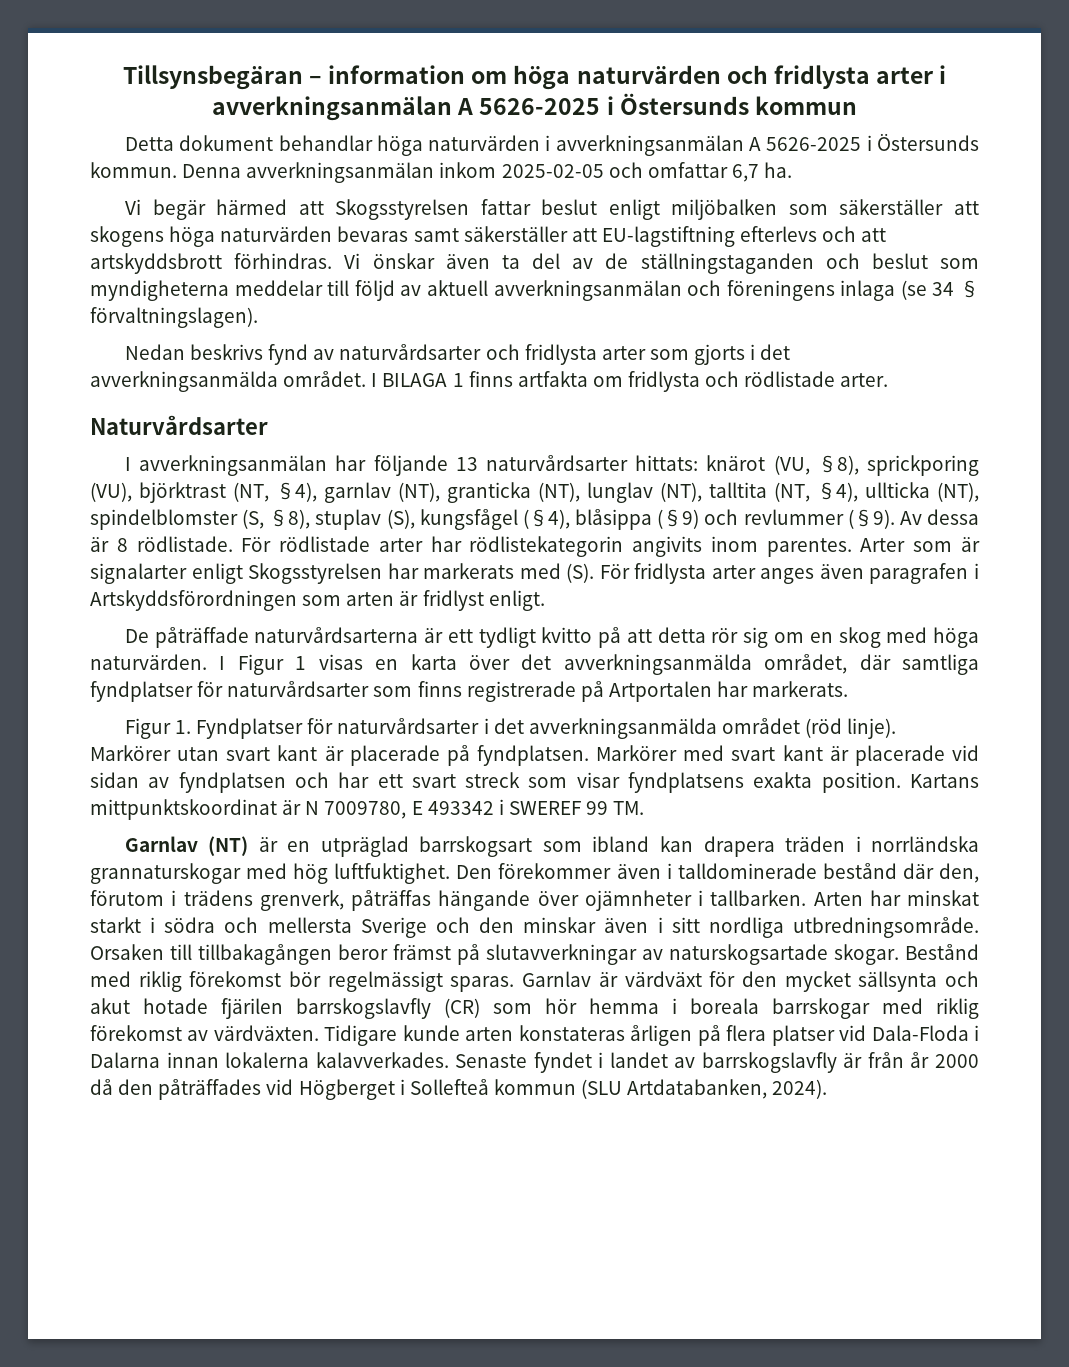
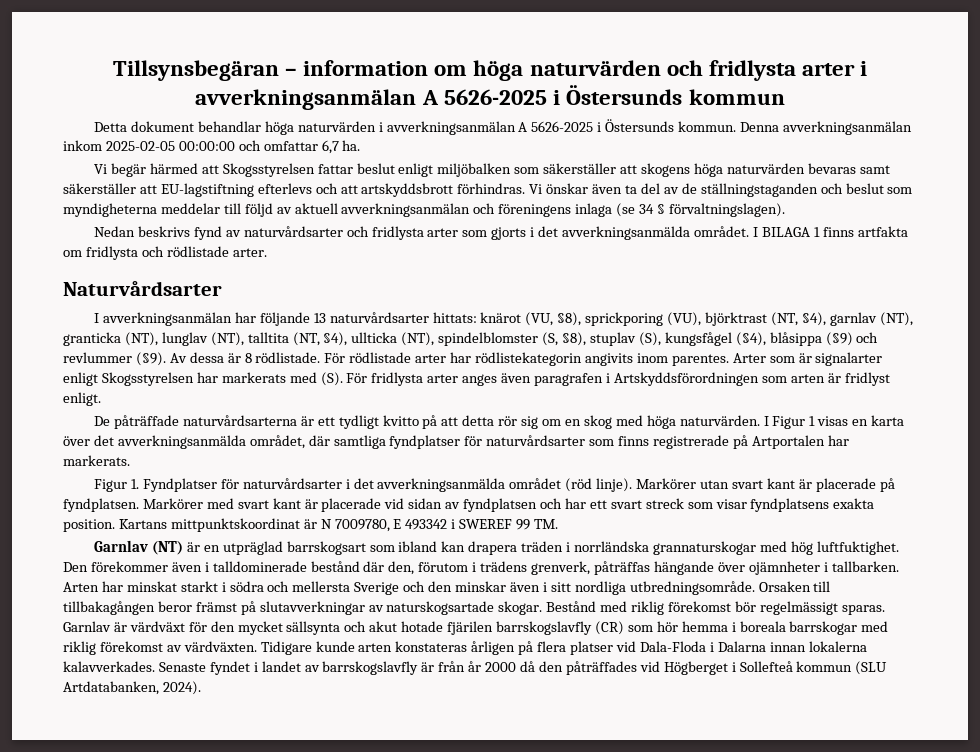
- Denna avverkningsanmälan inkom 2025-02-05 och omfattar 6,7 ha.
+ Denna avverkningsanmälan inkom 2025-02-05 00:00:00 och omfattar 6,7 ha.

